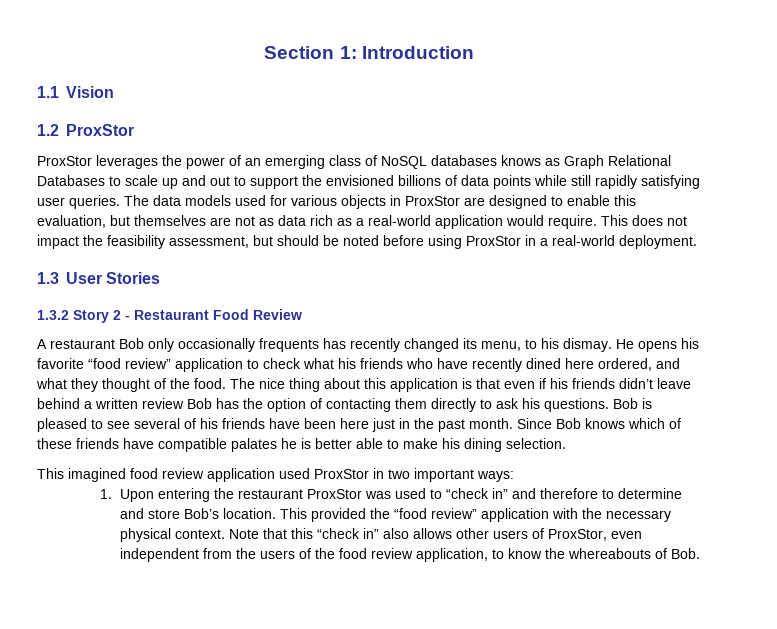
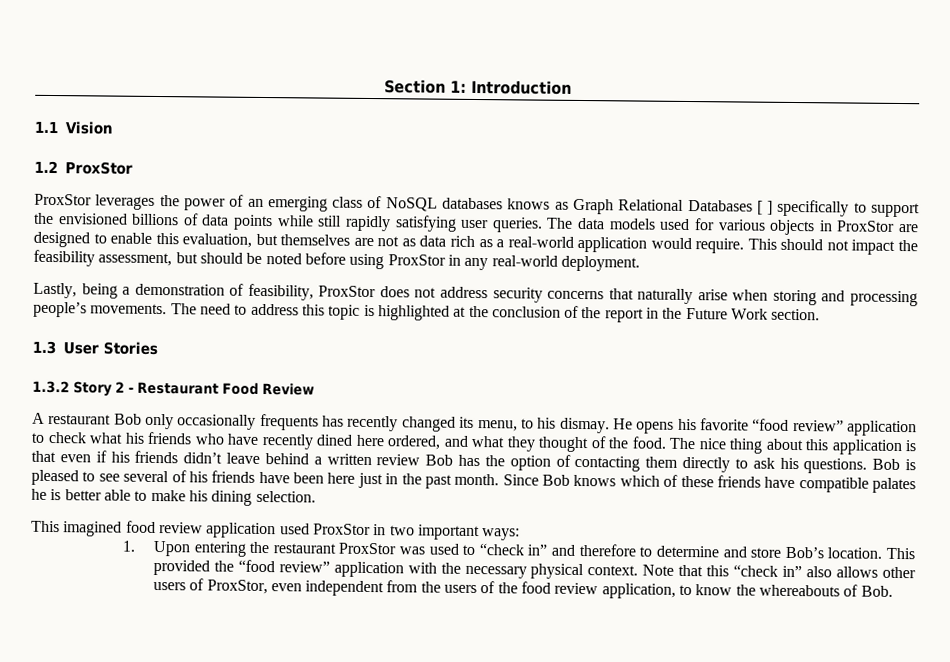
- ProxStor leverages the power of an emerging class of NoSQL databases knows as Graph Relational Databases to scale up and out to support the envisioned billions of data points while still rapidly satisfying user queries.
+ ProxStor leverages the power of an emerging class of NoSQL databases knows as Graph Relational Databases [ ] specifically to support the envisioned billions of data points while still rapidly satisfying user queries.
- This does not impact the feasibility assessment, but should be noted before using ProxStor in a real-world deployment.
+ This should not impact the feasibility assessment, but should be noted before using ProxStor in any real-world deployment.
+ Lastly, being a demonstration of feasibility, ProxStor does not address security concerns that naturally arise when storing and processing people’s movements. The need to address this topic is highlighted at the conclusion of the report in the Future Work section.

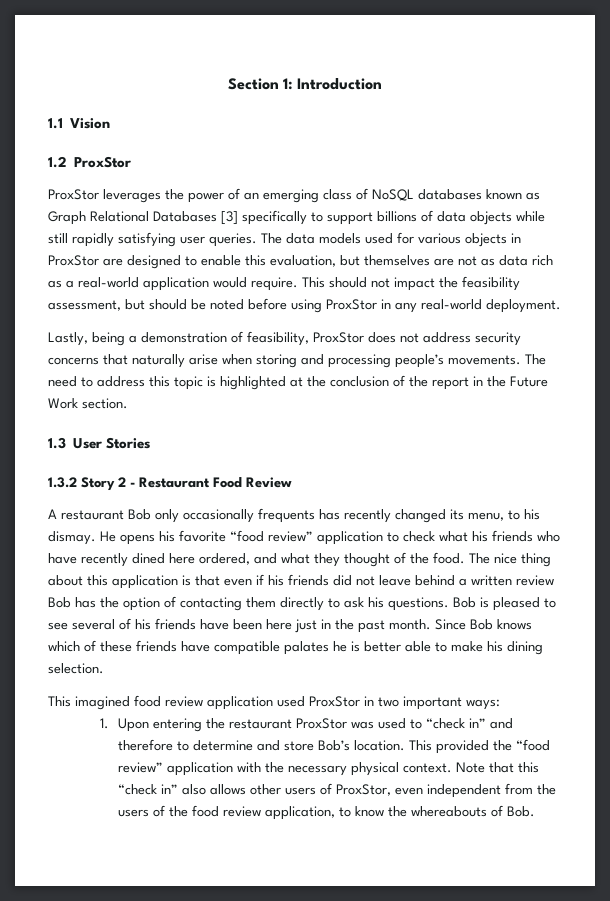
- ProxStor leverages the power of an emerging class of NoSQL databases knows as Graph Relational Databases [ ] specifically to support the envisioned billions of data points while still rapidly satisfying user queries.
+ ProxStor leverages the power of an emerging class of NoSQL databases known as Graph Relational Databases [3] specifically to support billions of data objects while still rapidly satisfying user queries.
- The nice thing about this application is that even if his friends didn’t leave behind a written review Bob has the option of contacting them directly to ask his questions.
+ The nice thing about this application is that even if his friends did not leave behind a written review Bob has the option of contacting them directly to ask his questions.

